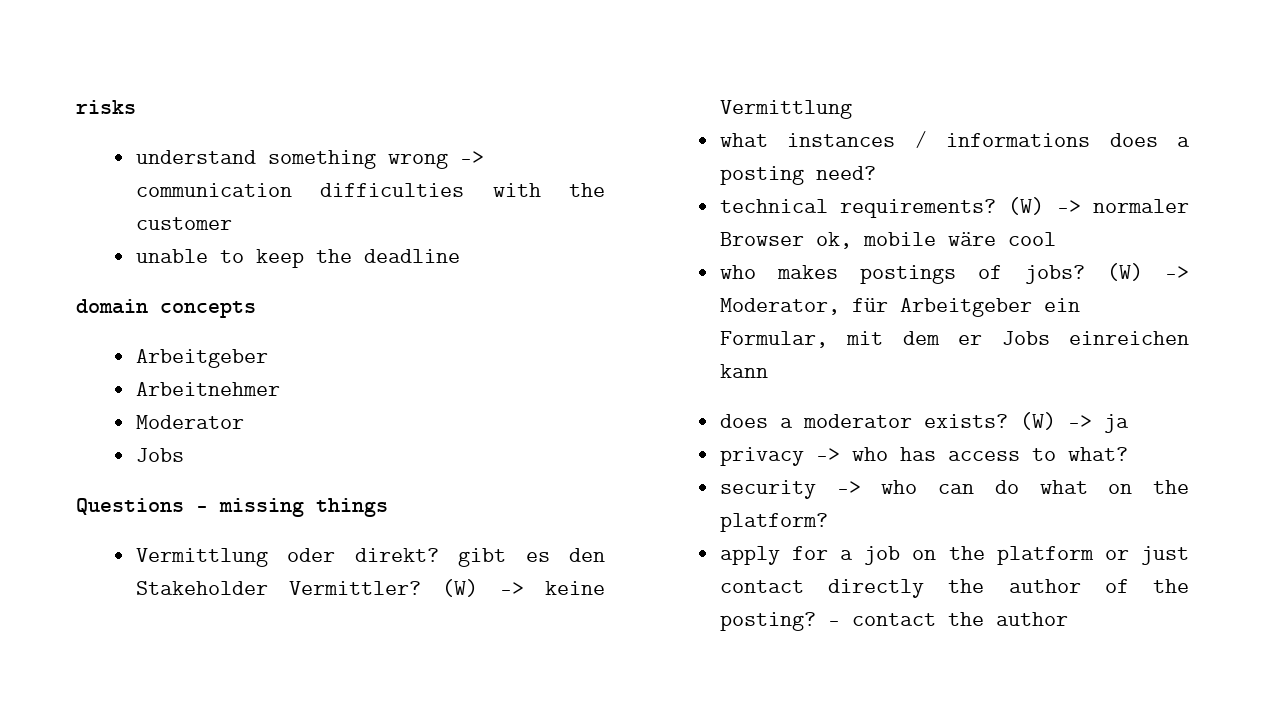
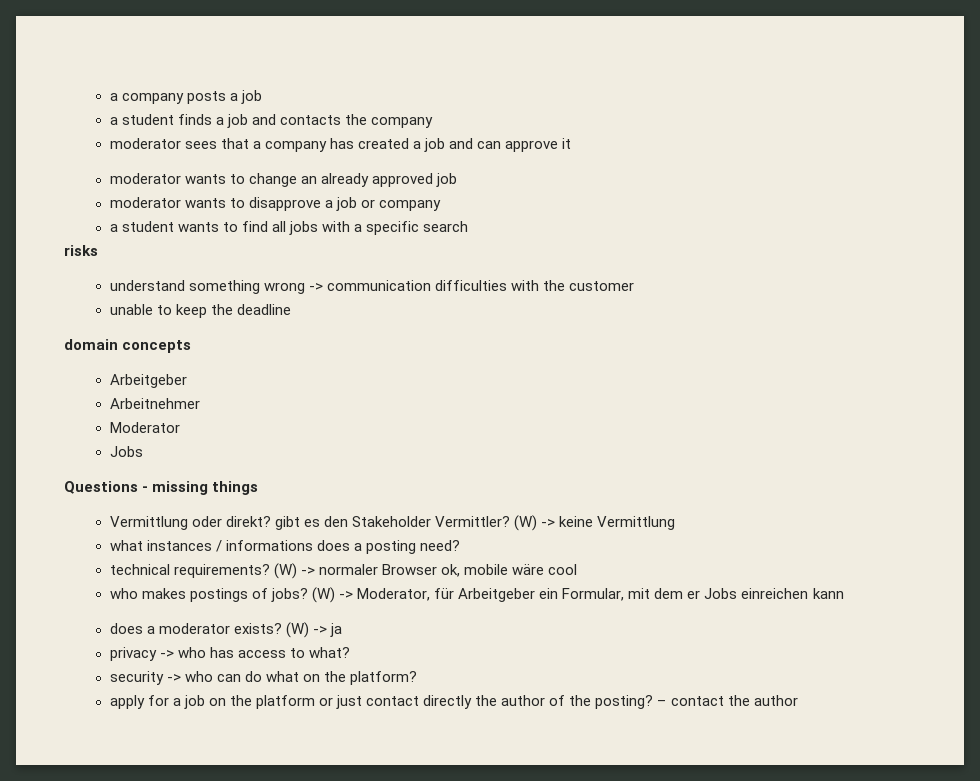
+ a company posts a job
+ a student finds a job and contacts the company
+ moderator sees that a company has created a job and can approve it
+ moderator wants to change an already approved job
+ moderator wants to disapprove a job or company
+ a student wants to find all jobs with a specific search

